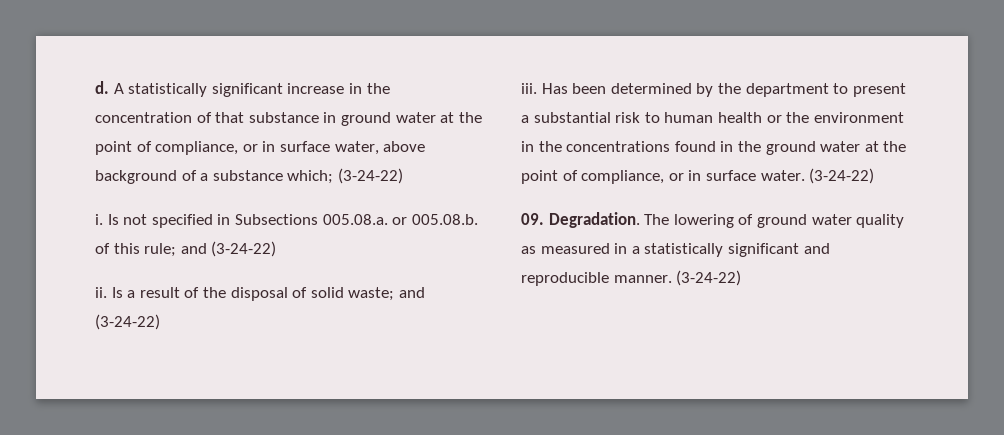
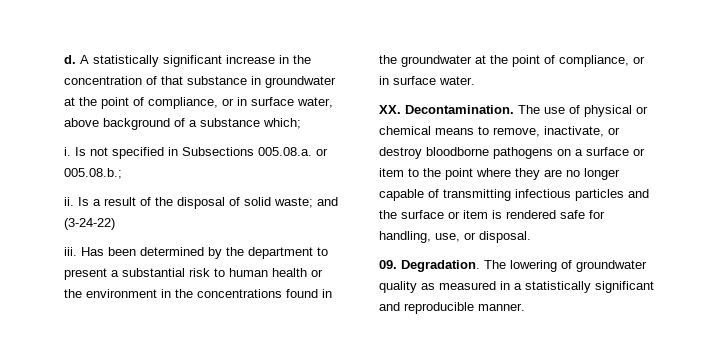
- A statistically significant increase in the concentration of that substance in ground water at the point of compliance, or in surface water, above background of a substance which; (3-24-22)
+ A statistically significant increase in the concentration of that substance in groundwater at the point of compliance, or in surface water, above background of a substance which;
- Is not specified in Subsections 005.08.a. or 005.08.b. of this rule; and (3-24-22)
+ Is not specified in Subsections 005.08.a. or 005.08.b.;
- Has been determined by the department to present a substantial risk to human health or the environment in the concentrations found in the ground water at the point of compliance, or in surface water. (3-24-22)
+ Has been determined by the department to present a substantial risk to human health or the environment in the concentrations found in the groundwater at the point of compliance, or in surface water.
+ XX. Decontamination. The use of physical or chemical means to remove, inactivate, or destroy bloodborne pathogens on a surface or item to the point where they are no longer capable of transmitting infectious particles and the surface or item is rendered safe for handling, use, or disposal.
- The lowering of ground water quality as measured in a statistically significant and reproducible manner. (3-24-22)
+ The lowering of groundwater quality as measured in a statistically significant and reproducible manner.

